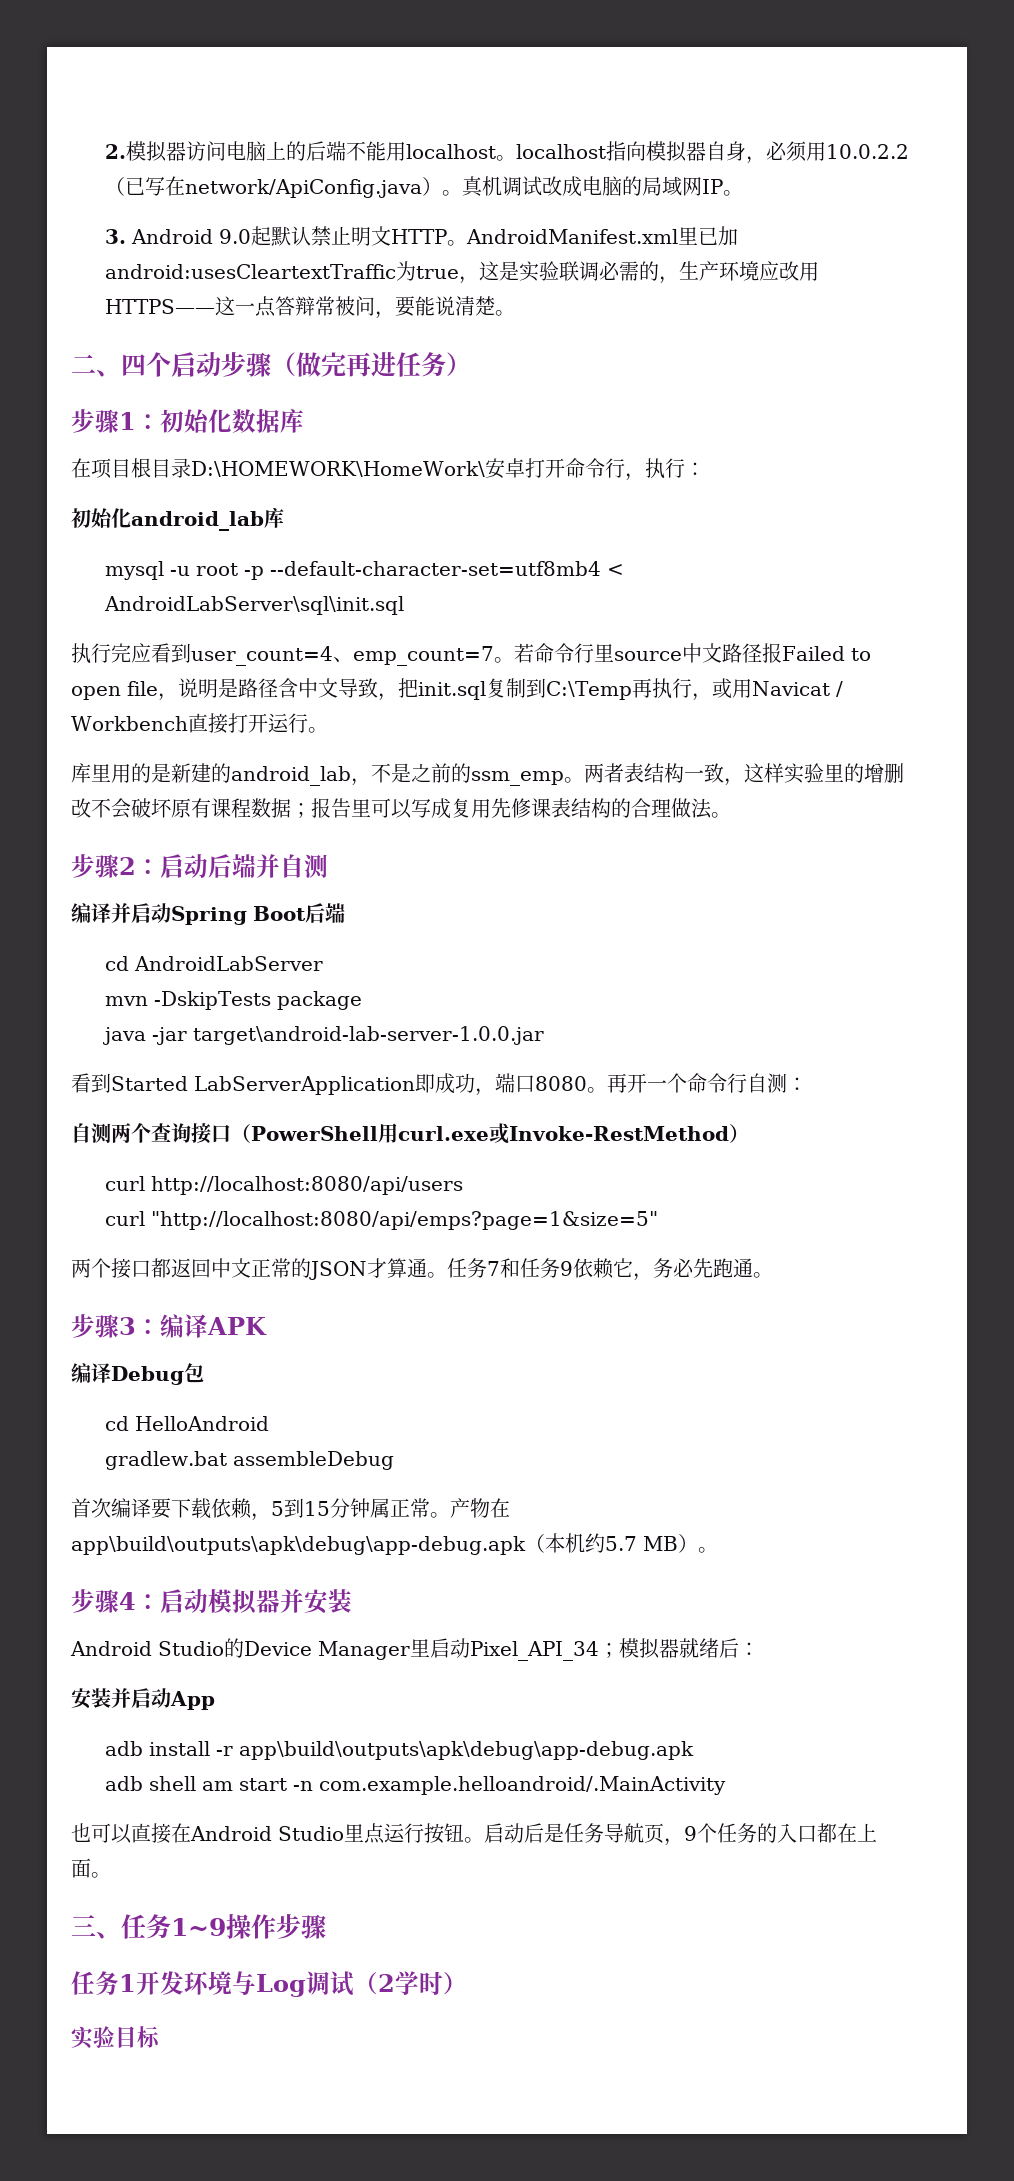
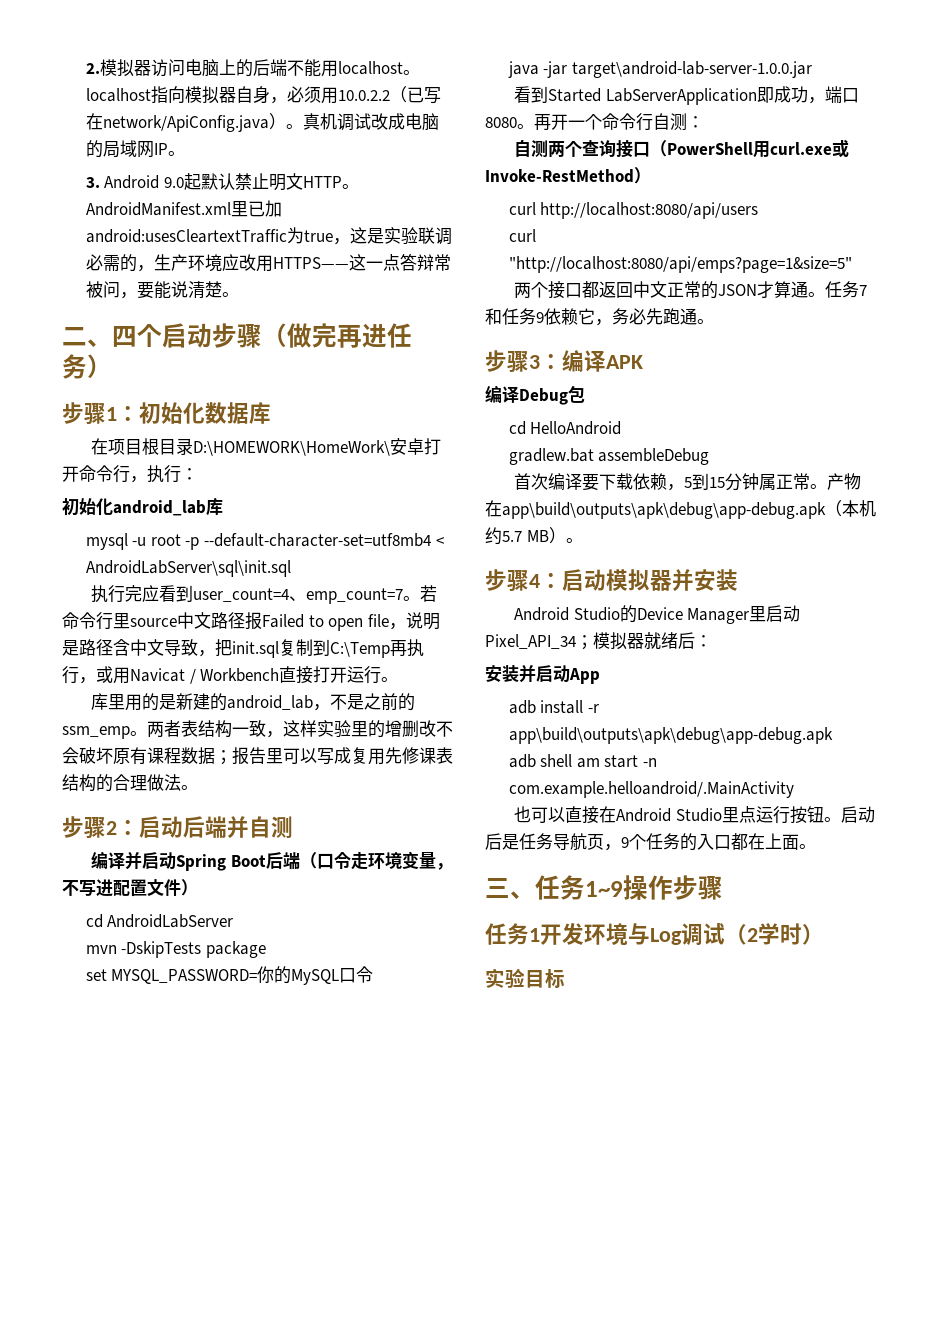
- 编译并启动Spring Boot后端
+ 编译并启动Spring Boot后端（口令走环境变量，不写进配置文件）
+ set MYSQL_PASSWORD=你的MySQL口令

